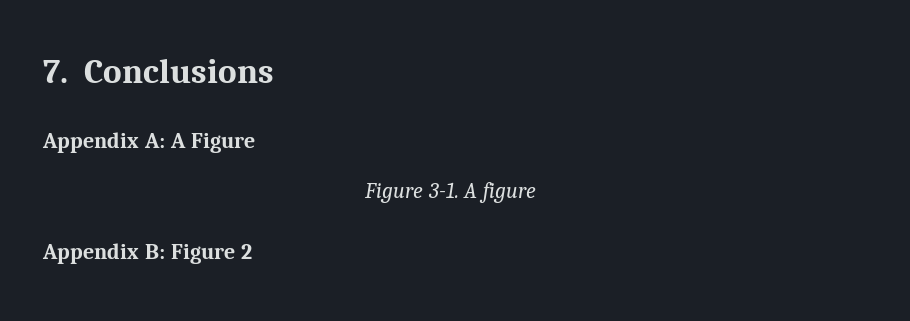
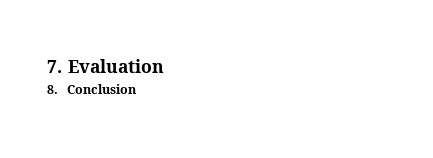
- 7. Conclusions
- Appendix A: A Figure
- Figure 3-1. A figure
- Appendix B: Figure 2
+ 7. Evaluation
+ 8. Conclusion

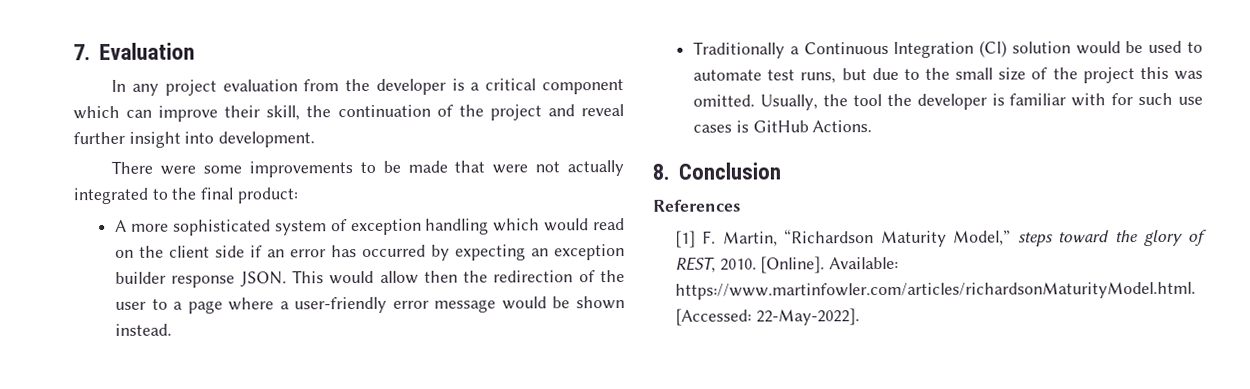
+ In any project evaluation from the developer is a critical component which can improve their skill, the continuation of the project and reveal further insight into development.
+ There were some improvements to be made that were not actually integrated to the final product:
+ A more sophisticated system of exception handling which would read on the client side if an error has occurred by expecting an exception builder response JSON. This would allow then the redirection of the user to a page where a user-friendly error message would be shown instead.
+ Traditionally a Continuous Integration (CI) solution would be used to automate test runs, but due to the small size of the project this was omitted. Usually, the tool the developer is familiar with for such use cases is GitHub Actions.
  8. Conclusion
+ References
+ [1] F. Martin, “Richardson Maturity Model,” steps toward the glory of REST, 2010. [Online]. Available: https://www.martinfowler.com/articles/richardsonMaturityModel.html. [Accessed: 22-May-2022].

